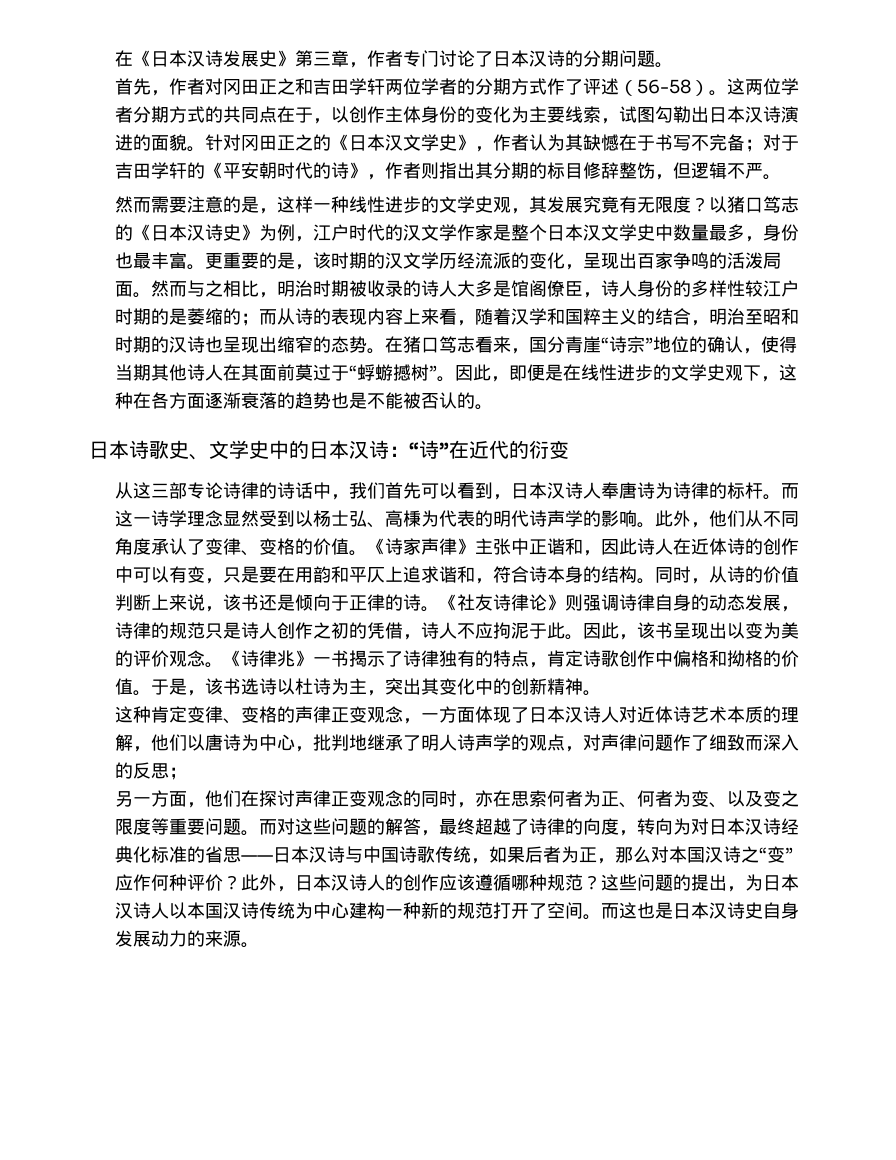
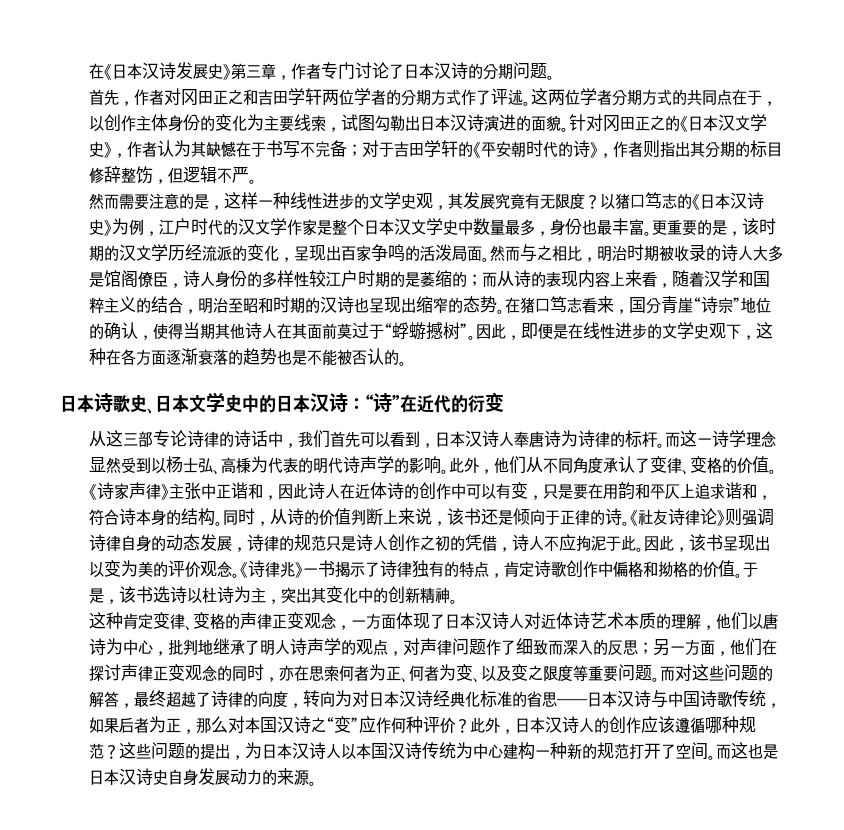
- 首先，作者对冈田正之和吉田学轩两位学者的分期方式作了评述（56-58）。
+ 首先，作者对冈田正之和吉田学轩两位学者的分期方式作了评述。
- 日本诗歌史、文学史中的日本汉诗：“诗”在近代的衍变
+ 日本诗歌史、日本文学史中的日本汉诗：“诗”在近代的衍变
- 这种肯定变律、变格的声律正变观念，一方面体现了日本汉诗人对近体诗艺术本质的理解，他们以唐诗为中心，批判地继承了明人诗声学的观点，对声律问题作了细致而深入的反思；
- 另一方面，他们在探讨声律正变观念的同时，亦在思索何者为正、何者为变、以及变之限度等重要问题。
+ 这种肯定变律、变格的声律正变观念，一方面体现了日本汉诗人对近体诗艺术本质的理解，他们以唐诗为中心，批判地继承了明人诗声学的观点，对声律问题作了细致而深入的反思；另一方面，他们在探讨声律正变观念的同时，亦在思索何者为正、何者为变、以及变之限度等重要问题。

